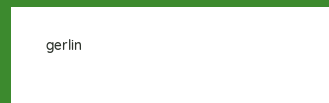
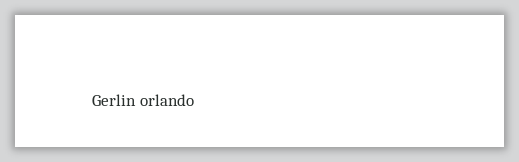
- gerlin
+ Gerlin orlando

